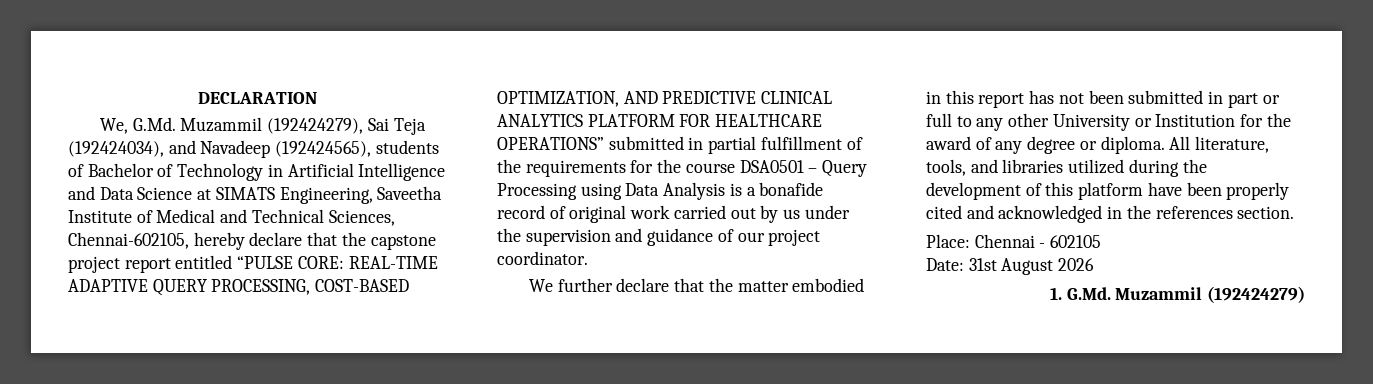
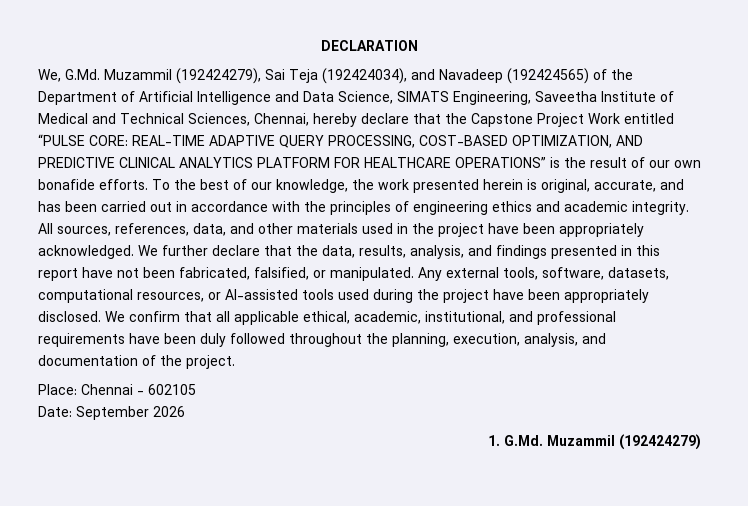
- We, G.Md. Muzammil (192424279), Sai Teja (192424034), and Navadeep (192424565), students of Bachelor of Technology in Artificial Intelligence and Data Science at SIMATS Engineering, Saveetha Institute of Medical and Technical Sciences, Chennai-602105, hereby declare that the capstone project report entitled “PULSE CORE: REAL-TIME ADAPTIVE QUERY PROCESSING, COST-BASED OPTIMIZATION, AND PREDICTIVE CLINICAL ANALYTICS PLATFORM FOR HEALTHCARE OPERATIONS” submitted in partial fulfillment of the requirements for the course DSA0501 – Query Processing using Data Analysis is a bonafide record of original work carried out by us under the supervision and guidance of our project coordinator.
- We further declare that the matter embodied in this report has not been submitted in part or full to any other University or Institution for the award of any degree or diploma. All literature, tools, and libraries utilized during the development of this platform have been properly cited and acknowledged in the references section.
+ We, G.Md. Muzammil (192424279), Sai Teja (192424034), and Navadeep (192424565) of the Department of Artificial Intelligence and Data Science, SIMATS Engineering, Saveetha Institute of Medical and Technical Sciences, Chennai, hereby declare that the Capstone Project Work entitled “PULSE CORE: REAL-TIME ADAPTIVE QUERY PROCESSING, COST-BASED OPTIMIZATION, AND PREDICTIVE CLINICAL ANALYTICS PLATFORM FOR HEALTHCARE OPERATIONS” is the result of our own bonafide efforts. To the best of our knowledge, the work presented herein is original, accurate, and has been carried out in accordance with the principles of engineering ethics and academic integrity. All sources, references, data, and other materials used in the project have been appropriately acknowledged. We further declare that the data, results, analysis, and findings presented in this report have not been fabricated, falsified, or manipulated. Any external tools, software, datasets, computational resources, or AI-assisted tools used during the project have been appropriately disclosed. We confirm that all applicable ethical, academic, institutional, and professional requirements have been duly followed throughout the planning, execution, analysis, and documentation of the project.
- Date: 31st August 2026
+ Date: September 2026

